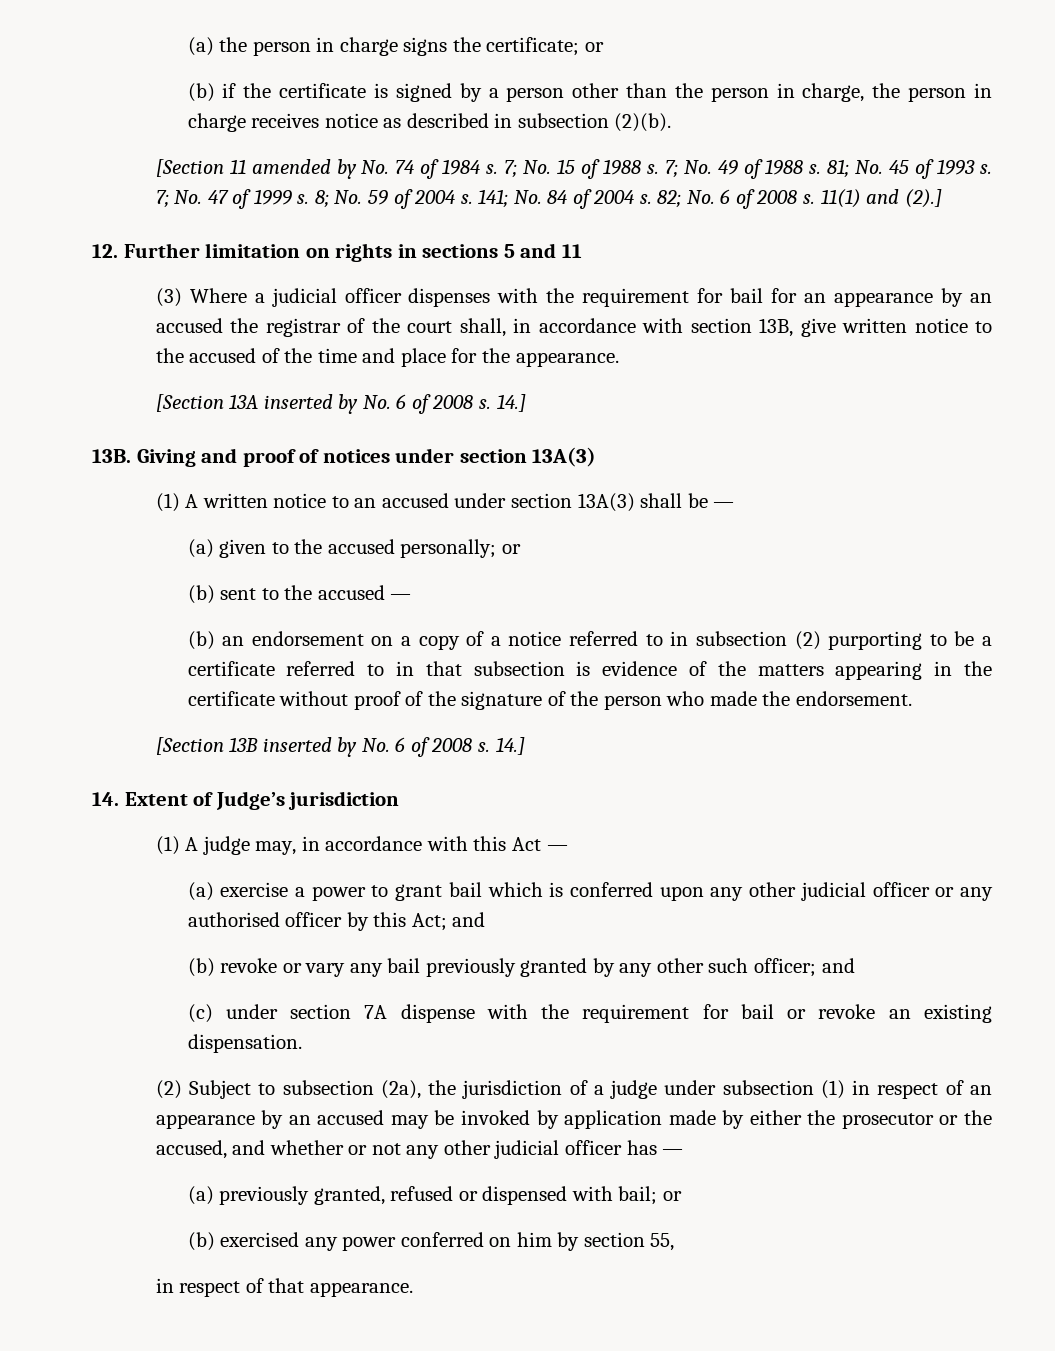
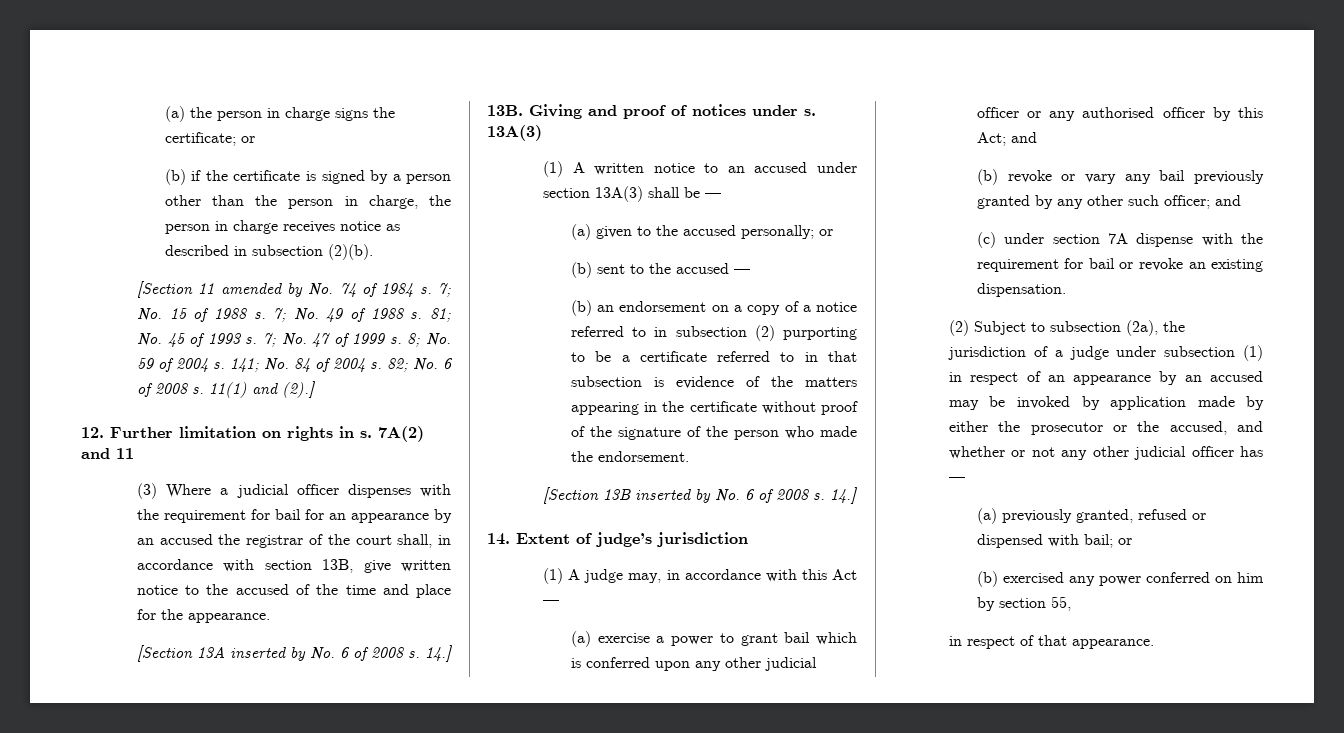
- 12. Further limitation on rights in sections 5 and 11
+ 12. Further limitation on rights in s. 7A(2) and 11
- Giving and proof of notices under section 13A(3)
+ Giving and proof of notices under s. 13A(3)
- 14. Extent of Judge’s jurisdiction
+ 14. Extent of judge’s jurisdiction

